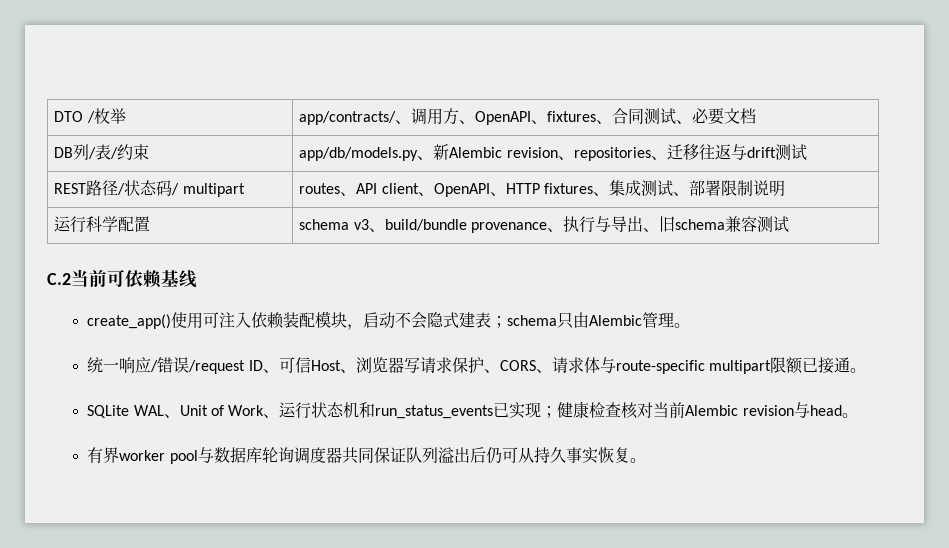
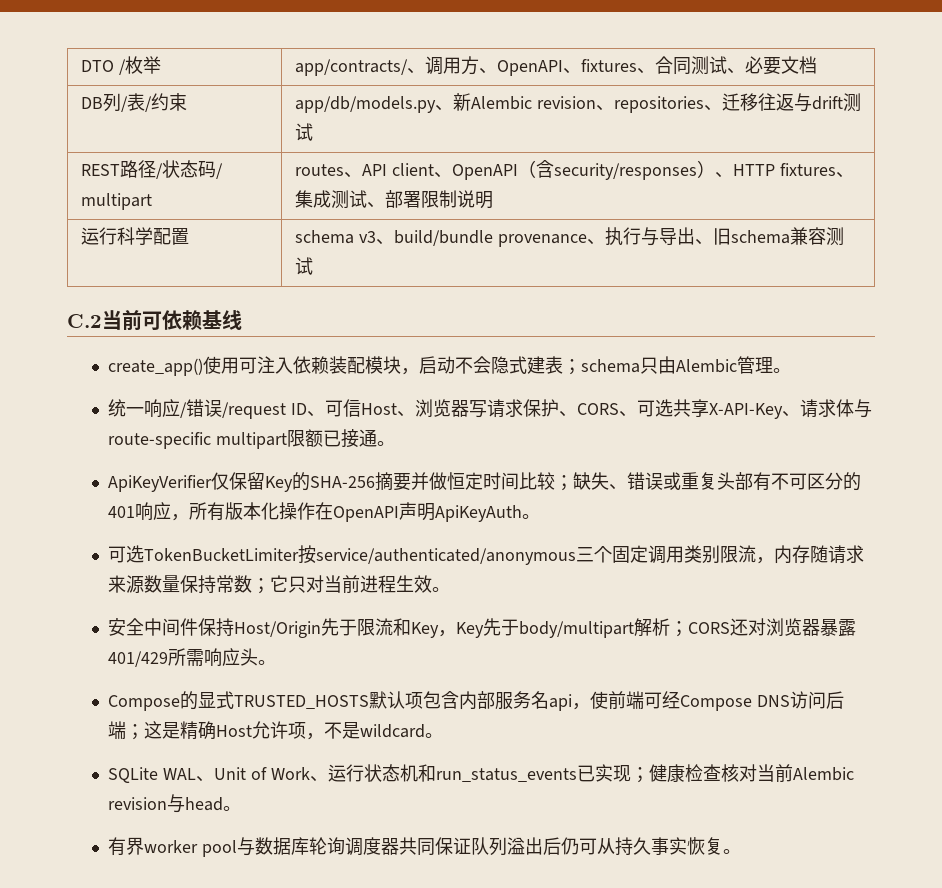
- REST路径/状态码/ multipart | routes、API client、OpenAPI、HTTP fixtures、集成测试、部署限制说明
+ REST路径/状态码/ multipart | routes、API client、OpenAPI（含security/responses）、HTTP fixtures、集成测试、部署限制说明
- 统一响应/错误/request ID、可信Host、浏览器写请求保护、CORS、请求体与route-specific multipart限额已接通。
+ 统一响应/错误/request ID、可信Host、浏览器写请求保护、CORS、可选共享X-API-Key、请求体与route-specific multipart限额已接通。
+ ApiKeyVerifier仅保留Key的SHA-256摘要并做恒定时间比较；缺失、错误或重复头部有不可区分的401响应，所有版本化操作在OpenAPI声明ApiKeyAuth。
+ 可选TokenBucketLimiter按service/authenticated/anonymous三个固定调用类别限流，内存随请求来源数量保持常数；它只对当前进程生效。
+ 安全中间件保持Host/Origin先于限流和Key，Key先于body/multipart解析；CORS还对浏览器暴露401/429所需响应头。
+ Compose的显式TRUSTED_HOSTS默认项包含内部服务名api，使前端可经Compose DNS访问后端；这是精确Host允许项，不是wildcard。

